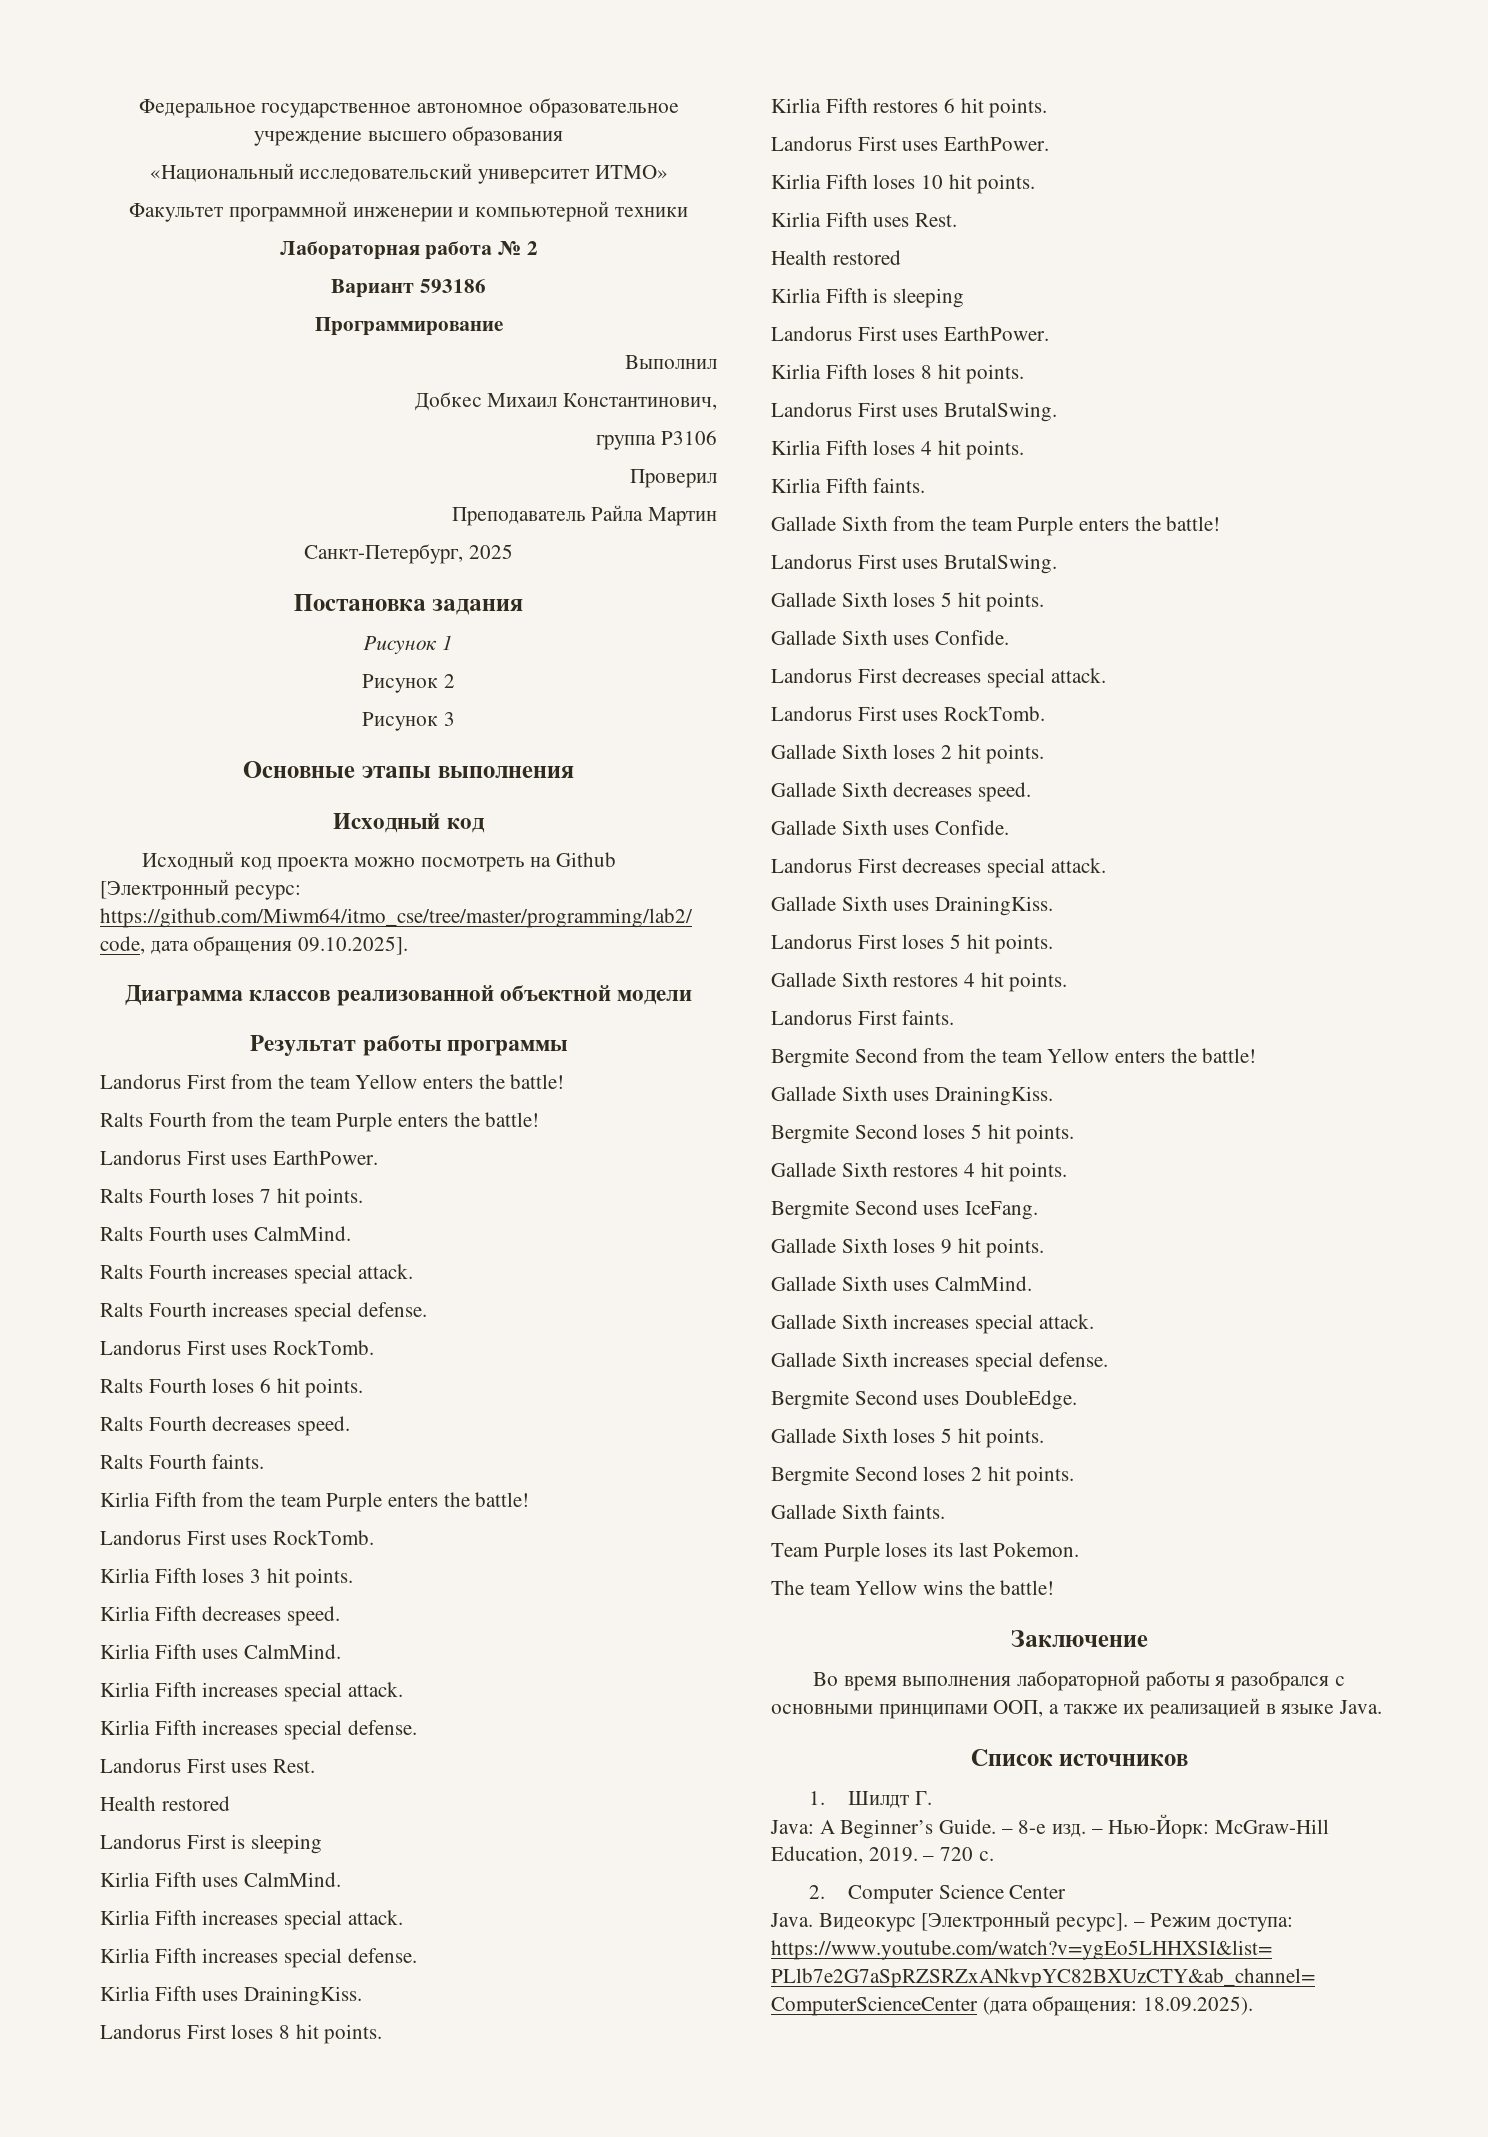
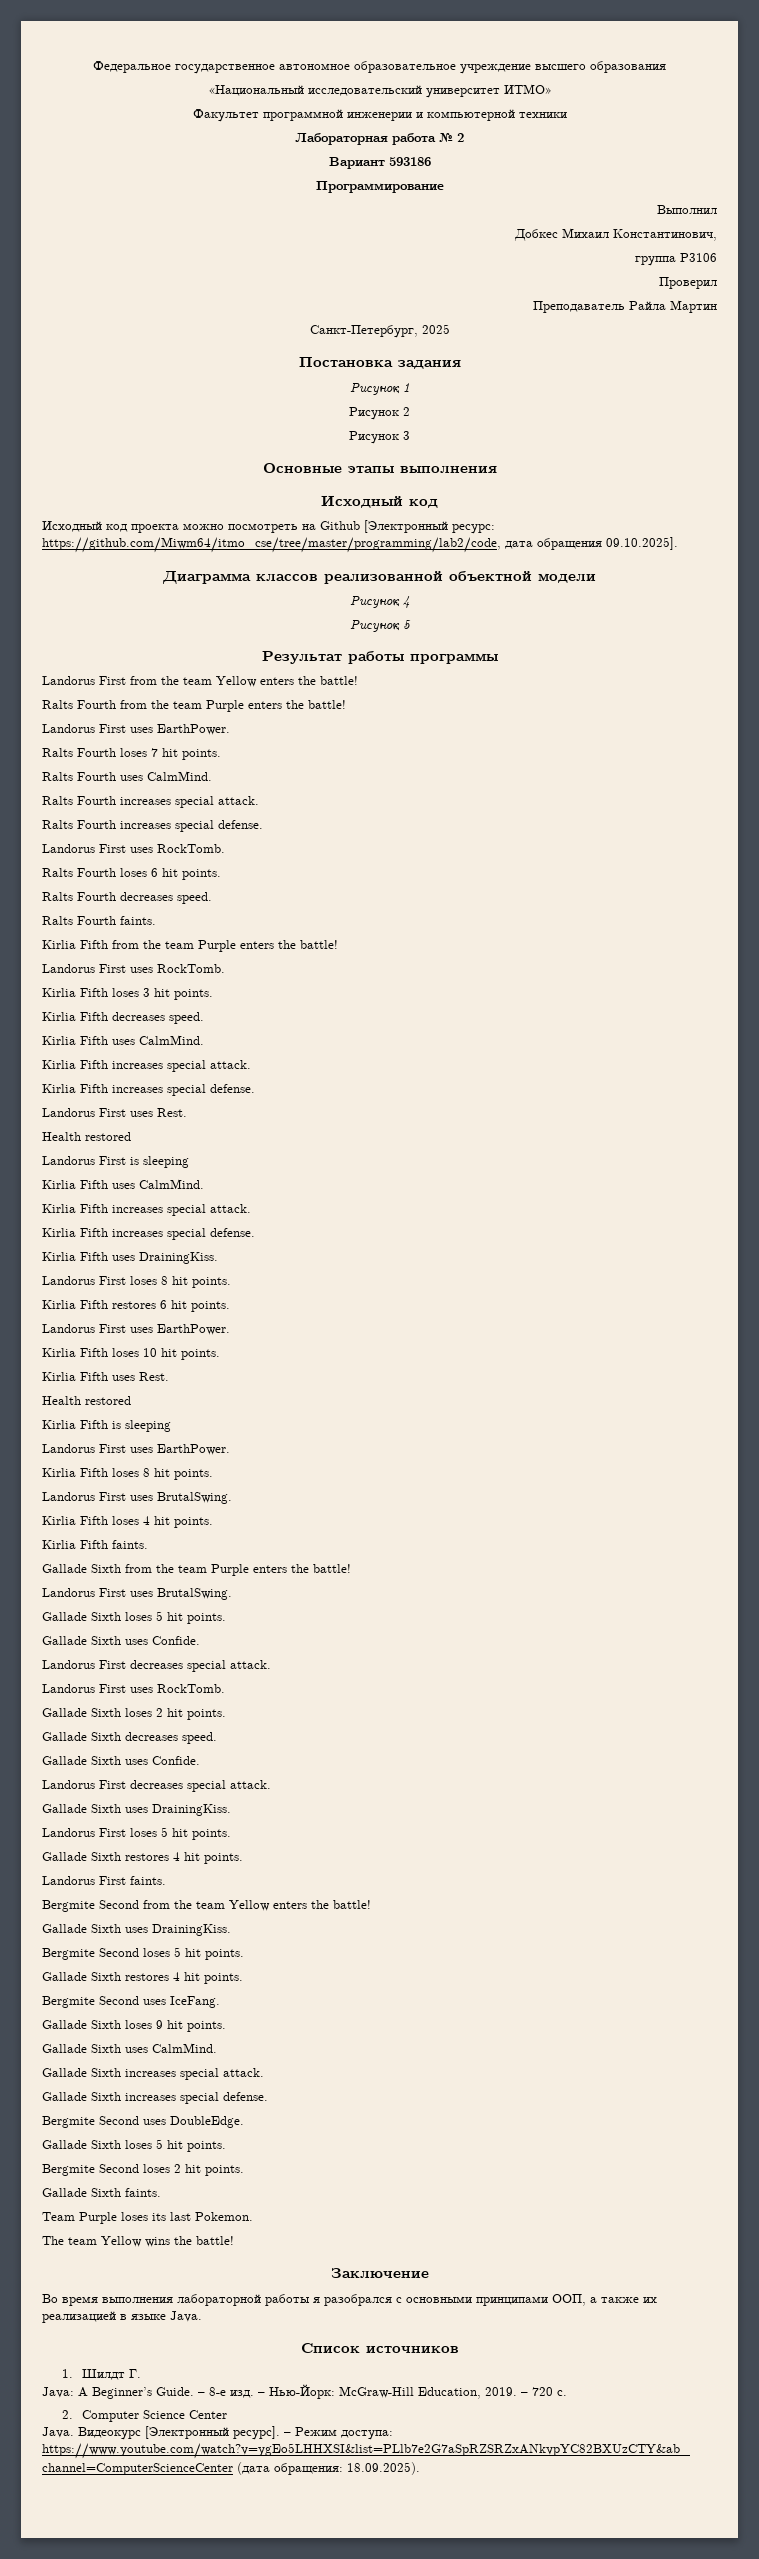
+ Рисунок 4
+ Рисунок 5

